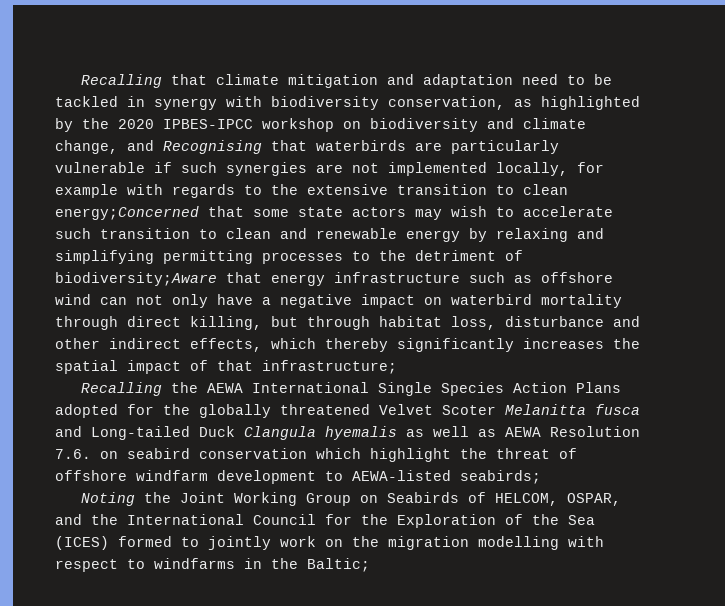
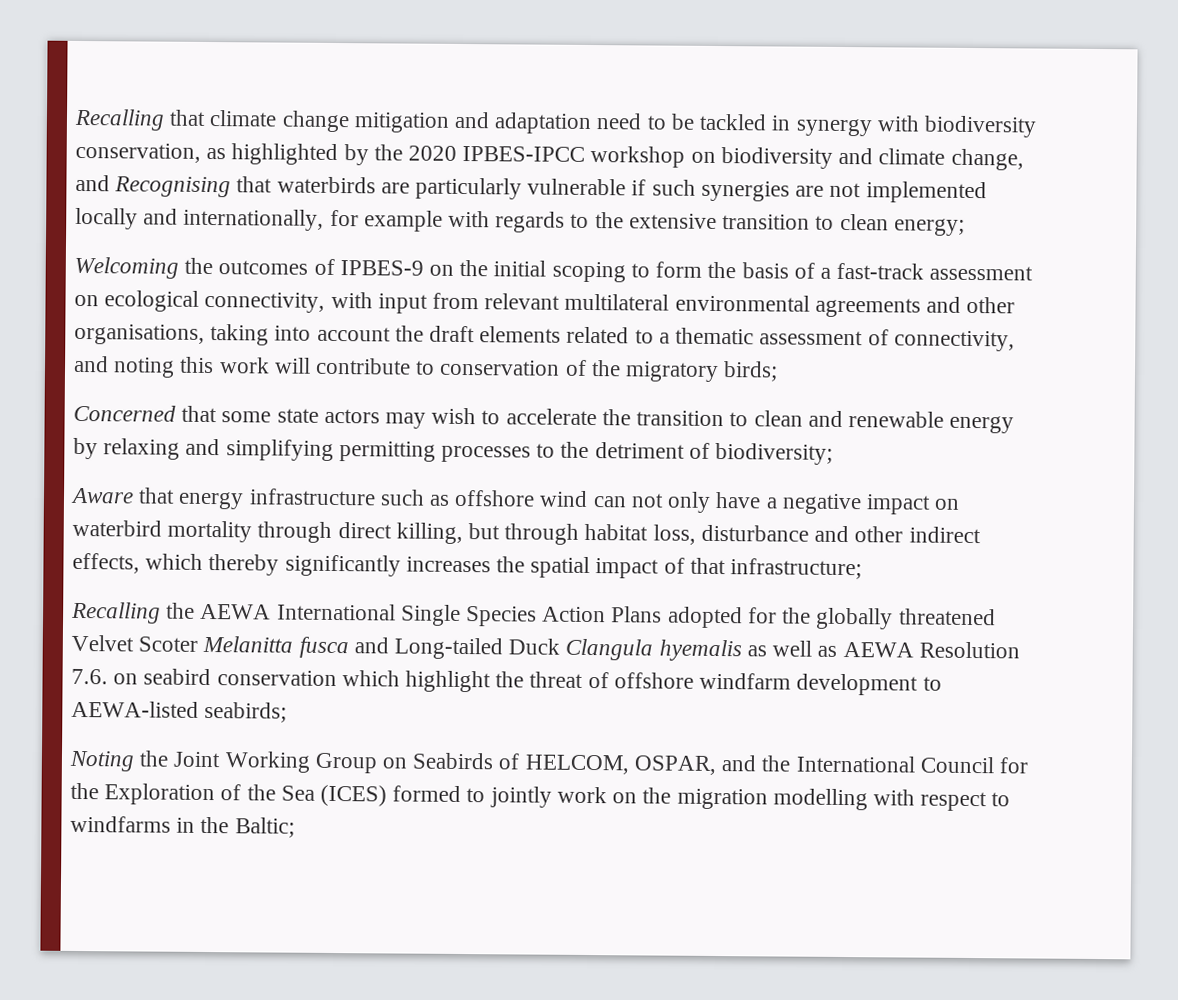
- Recalling that climate mitigation and adaptation need to be tackled in synergy with biodiversity conservation, as highlighted by the 2020 IPBES-IPCC workshop on biodiversity and climate change, and Recognising that waterbirds are particularly vulnerable if such synergies are not implemented locally, for example with regards to the extensive transition to clean energy;Concerned that some state actors may wish to accelerate such transition to clean and renewable energy by relaxing and simplifying permitting processes to the detriment of biodiversity;Aware that energy infrastructure such as offshore wind can not only have a negative impact on waterbird mortality through direct killing, but through habitat loss, disturbance and other indirect effects, which thereby significantly increases the spatial impact of that infrastructure;
+ Recalling that climate change mitigation and adaptation need to be tackled in synergy with biodiversity conservation, as highlighted by the 2020 IPBES-IPCC workshop on biodiversity and climate change, and Recognising that waterbirds are particularly vulnerable if such synergies are not implemented locally and internationally, for example with regards to the extensive transition to clean energy;
+ Welcoming the outcomes of IPBES-9 on the initial scoping to form the basis of a fast-track assessment on ecological connectivity, with input from relevant multilateral environmental agreements and other organisations, taking into account the draft elements related to a thematic assessment of connectivity, and noting this work will contribute to conservation of the migratory birds;
+ Concerned that some state actors may wish to accelerate the transition to clean and renewable energy by relaxing and simplifying permitting processes to the detriment of biodiversity;
+ Aware that energy infrastructure such as offshore wind can not only have a negative impact on waterbird mortality through direct killing, but through habitat loss, disturbance and other indirect effects, which thereby significantly increases the spatial impact of that infrastructure;

